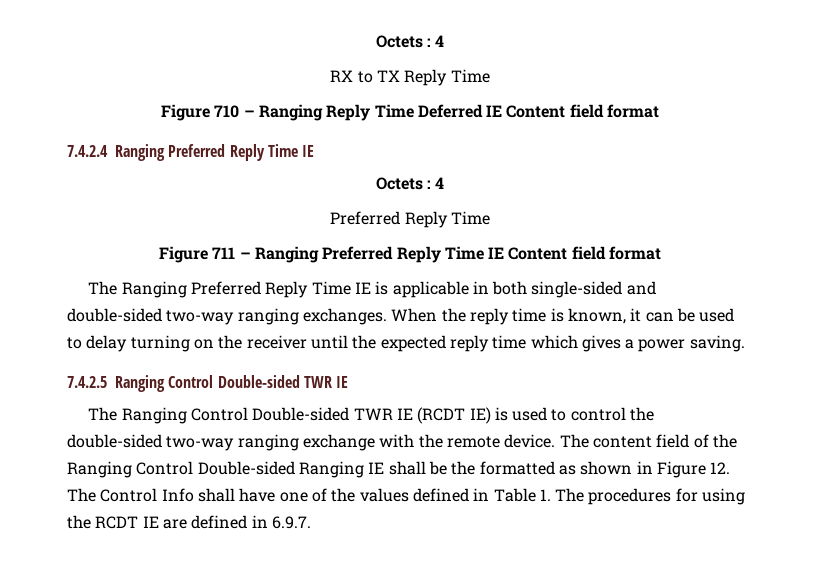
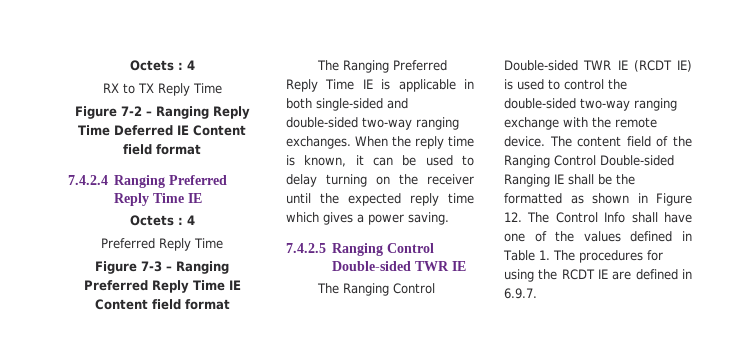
- Figure 710 – Ranging Reply Time Deferred IE Content field format
+ Figure 7-2 – Ranging Reply Time Deferred IE Content field format
- Figure 711 – Ranging Preferred Reply Time IE Content field format
+ Figure 7-3 – Ranging Preferred Reply Time IE Content field format

